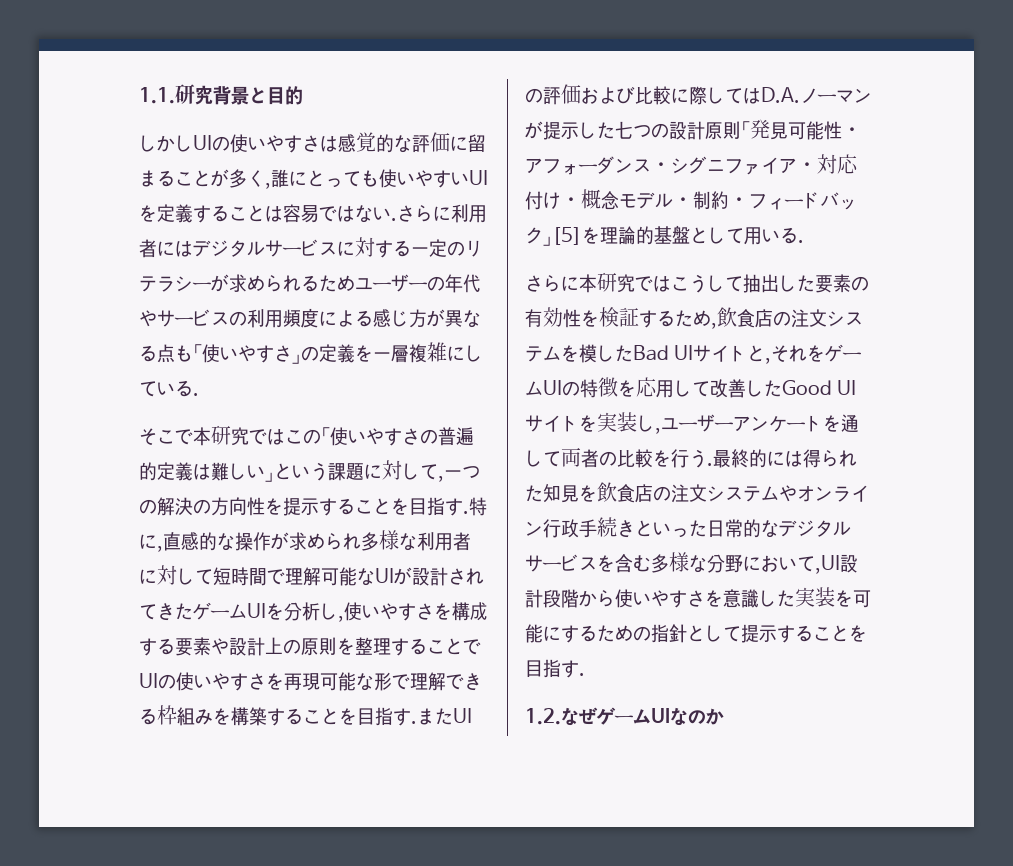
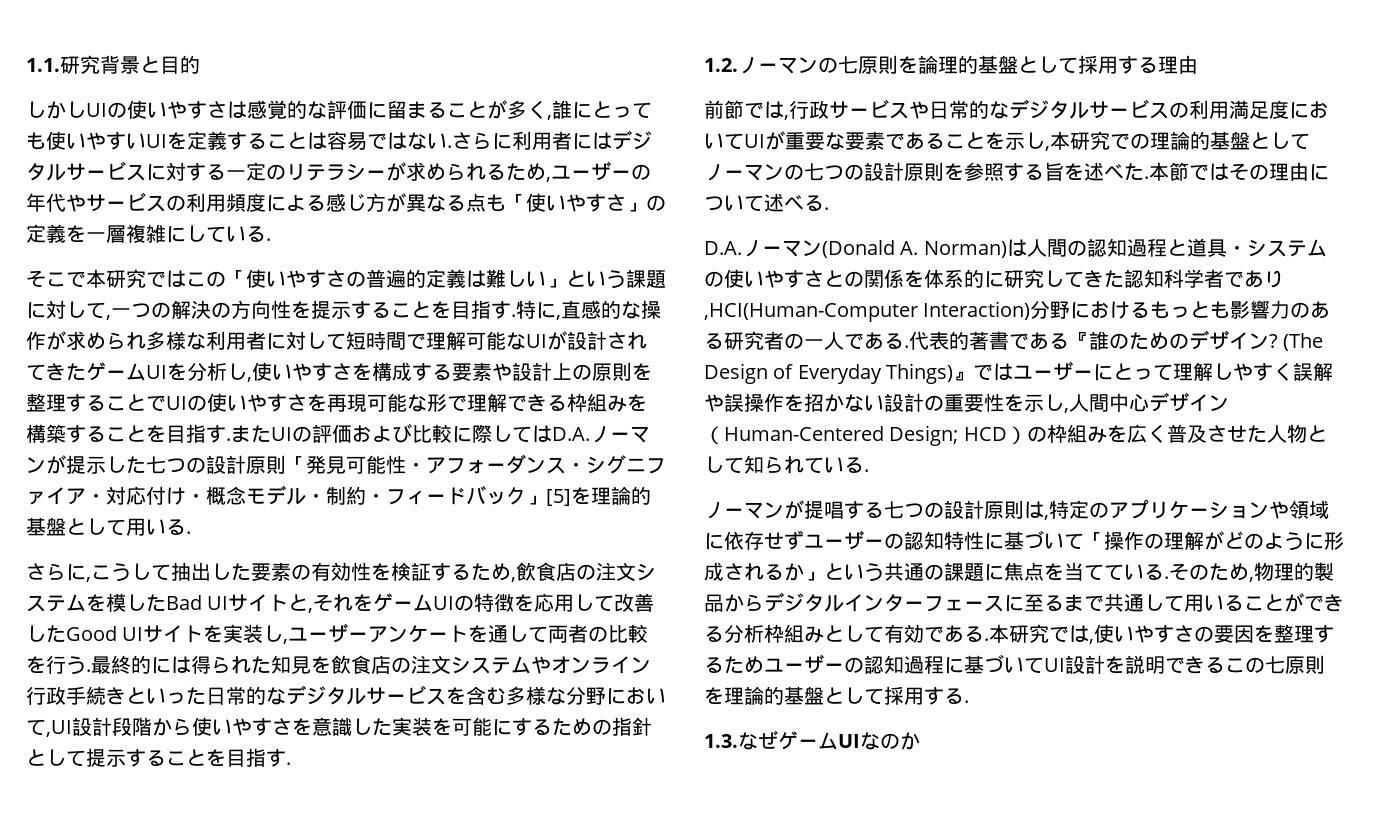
- さらに利用者にはデジタルサービスに対する一定のリテラシーが求められるためユーザーの年代やサービスの利用頻度による感じ方が異なる点も「使いやすさ」の定義を一層複雑にしている.
+ さらに利用者にはデジタルサービスに対する一定のリテラシーが求められるため,ユーザーの年代やサービスの利用頻度による感じ方が異なる点も「使いやすさ」の定義を一層複雑にしている.
- さらに本研究ではこうして抽出した要素の有効性を検証するため,飲食店の注文システムを模したBad UIサイトと,それをゲームUIの特徴を応用して改善したGood UIサイトを実装し,ユーザーアンケートを通して両者の比較を行う.
+ さらに,こうして抽出した要素の有効性を検証するため,飲食店の注文システムを模したBad UIサイトと,それをゲームUIの特徴を応用して改善したGood UIサイトを実装し,ユーザーアンケートを通して両者の比較を行う.
- 1.2.なぜゲームUIなのか
+ 1.2.ノーマンの七原則を論理的基盤として採用する理由
+ 前節では,行政サービスや日常的なデジタルサービスの利用満足度においてUIが重要な要素であることを示し,本研究での理論的基盤としてノーマンの七つの設計原則を参照する旨を述べた.本節ではその理由について述べる.
+ D.A.ノーマン(Donald A. Norman)は人間の認知過程と道具・システムの使いやすさとの関係を体系的に研究してきた認知科学者であり,HCI(Human-Computer Interaction)分野におけるもっとも影響力のある研究者の一人である.代表的著書である『誰のためのデザイン? (The Design of Everyday Things)』ではユーザーにとって理解しやすく誤解や誤操作を招かない設計の重要性を示し,人間中心デザイン（Human-Centered Design; HCD）の枠組みを広く普及させた人物として知られている.
+ ノーマンが提唱する七つの設計原則は,特定のアプリケーションや領域に依存せずユーザーの認知特性に基づいて「操作の理解がどのように形成されるか」という共通の課題に焦点を当てている.そのため,物理的製品からデジタルインターフェースに至るまで共通して用いることができる分析枠組みとして有効である.本研究では,使いやすさの要因を整理するためユーザーの認知過程に基づいてUI設計を説明できるこの七原則を理論的基盤として採用する.
+ 1.3.なぜゲームUIなのか

